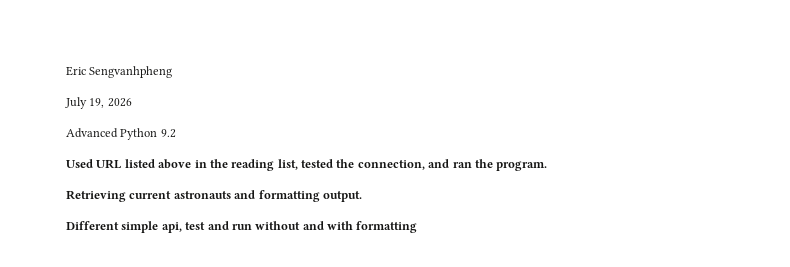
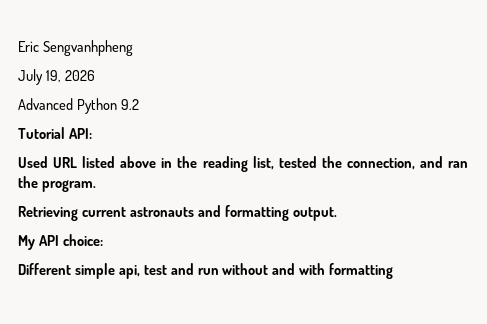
+ Tutorial API:
+ My API choice:

